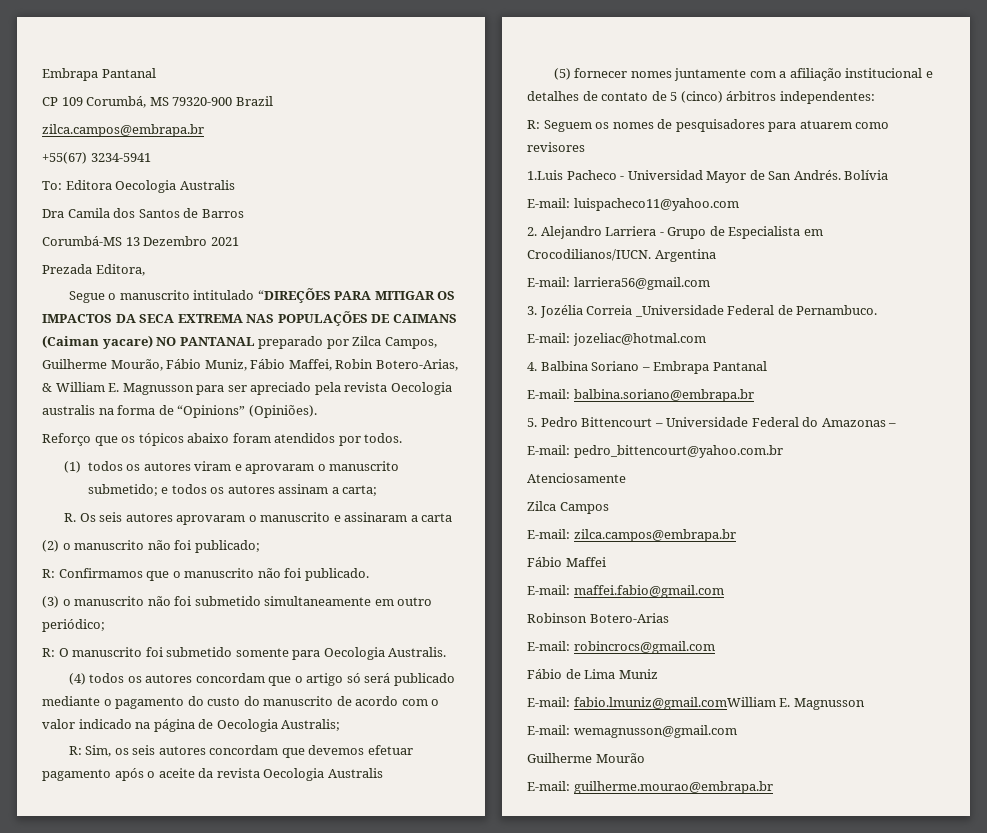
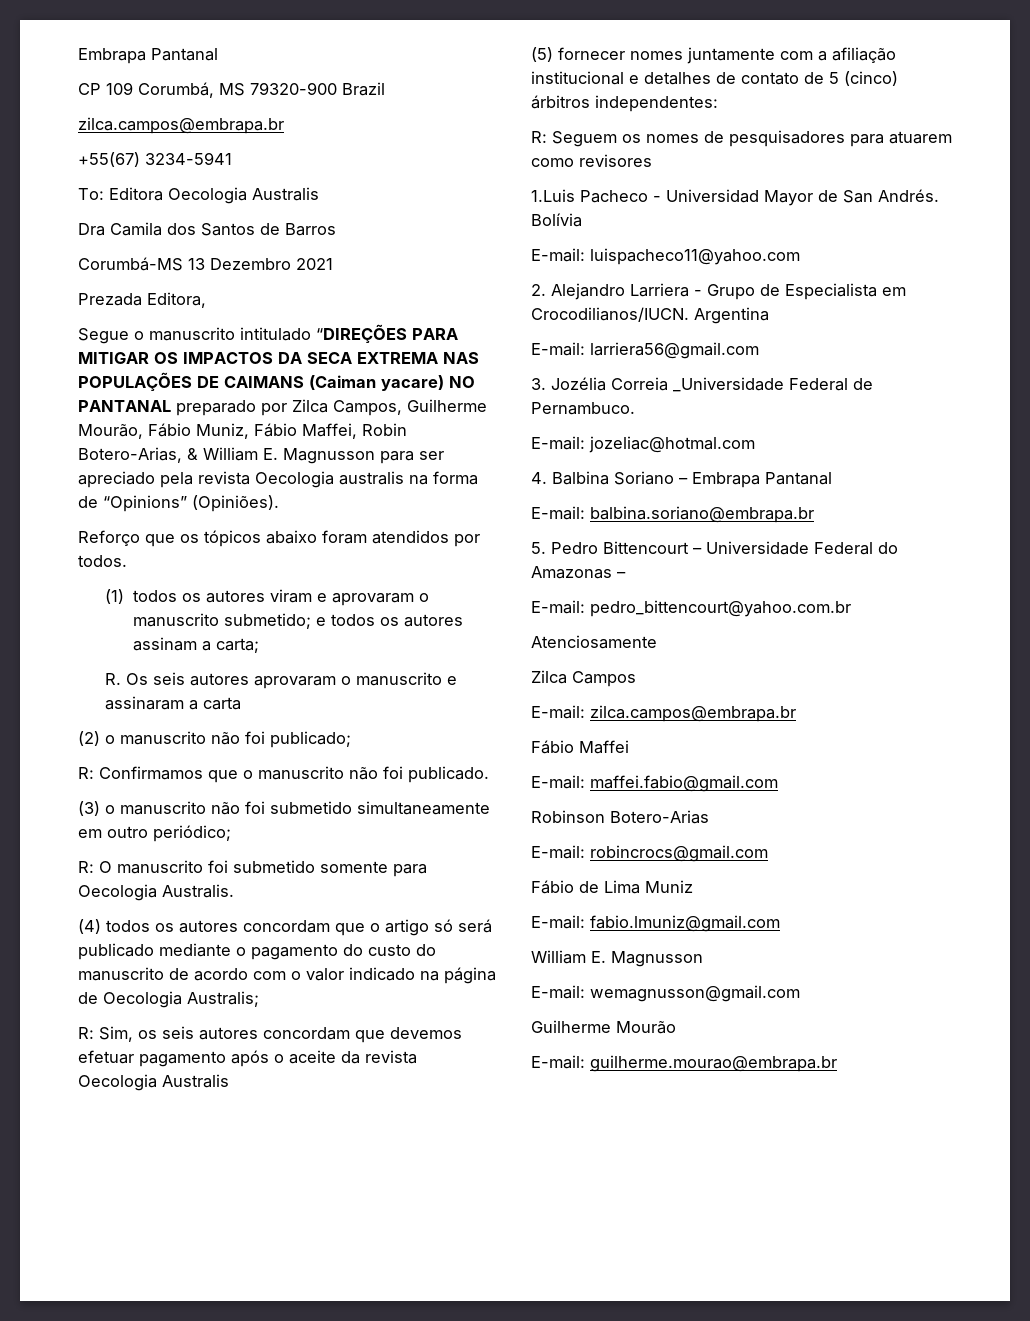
- E-mail: fabio.lmuniz@gmail.comWilliam E. Magnusson
+ E-mail: fabio.lmuniz@gmail.com
+ William E. Magnusson

